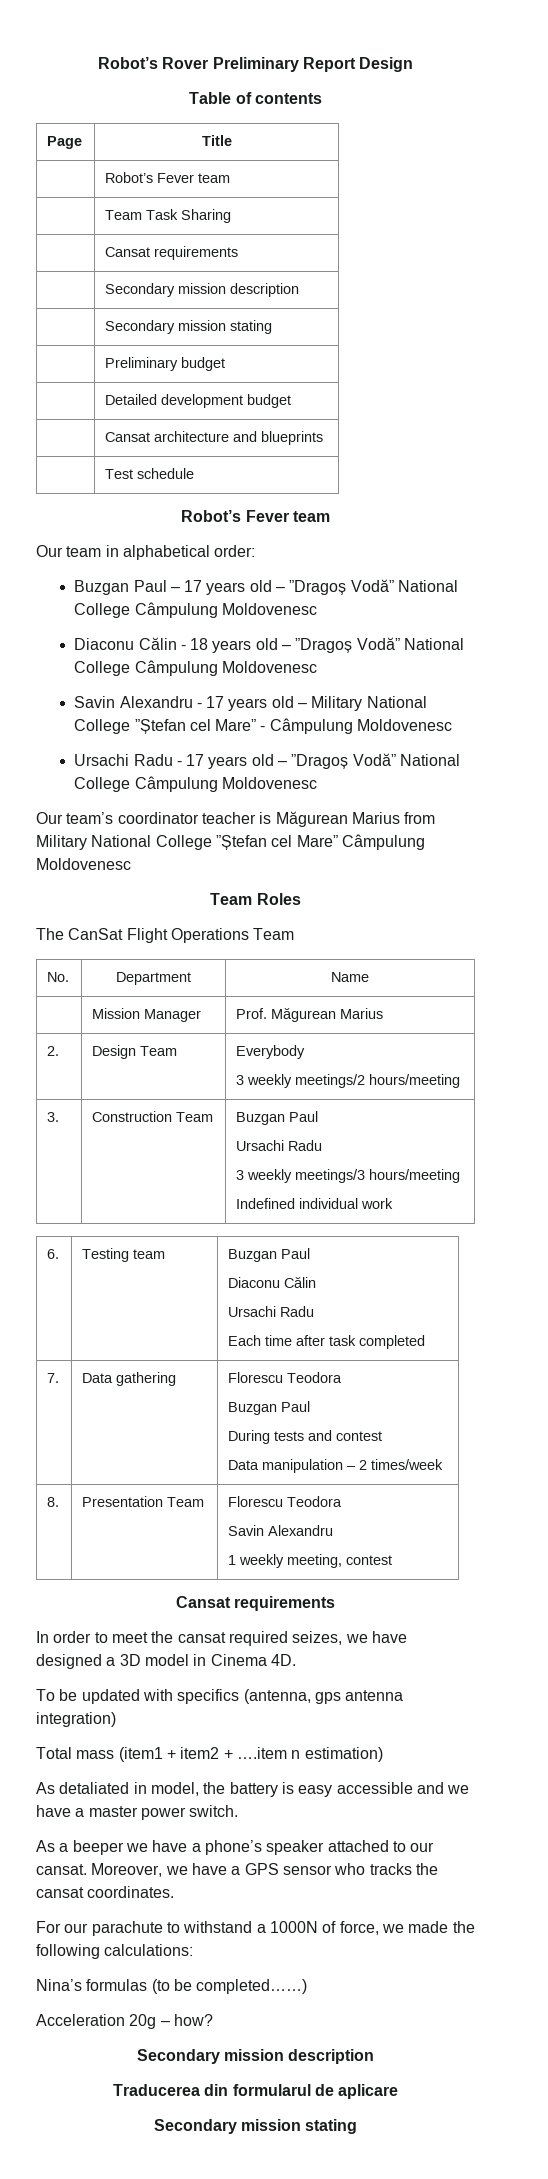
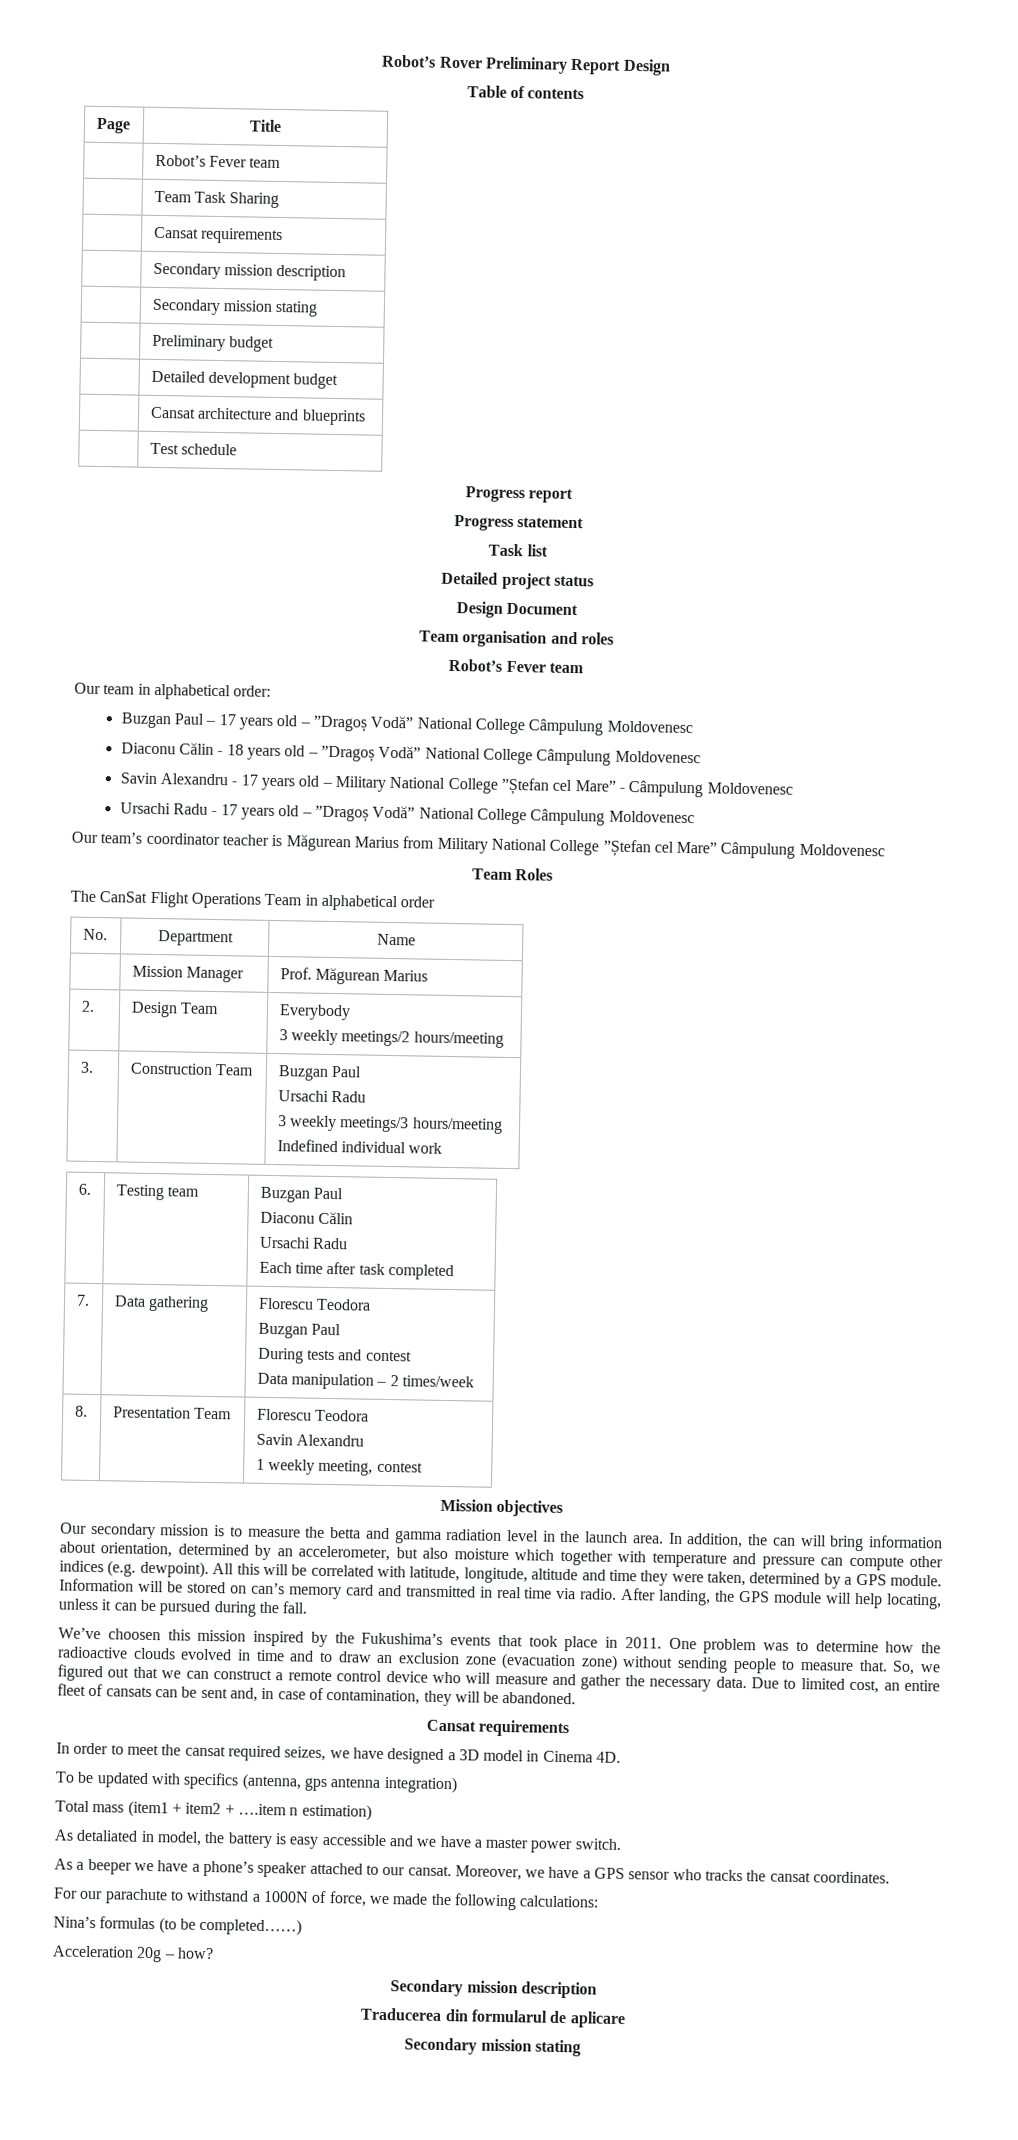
+ Progress report
+ Progress statement
+ Task list
+ Detailed project status
+ Design Document
+ Team organisation and roles
- The CanSat Flight Operations Team
+ The CanSat Flight Operations Team in alphabetical order
+ Mission objectives
+ Our secondary mission is to measure the betta and gamma radiation level in the launch area. In addition, the can will bring information about orientation, determined by an accelerometer, but also moisture which together with temperature and pressure can compute other indices (e.g. dewpoint). All this will be correlated with latitude, longitude, altitude and time they were taken, determined by a GPS module. Information will be stored on can’s memory card and transmitted in real time via radio. After landing, the GPS module will help locating, unless it can be pursued during the fall.
+ We’ve choosen this mission inspired by the Fukushima’s events that took place in 2011. One problem was to determine how the radioactive clouds evolved in time and to draw an exclusion zone (evacuation zone) without sending people to measure that. So, we figured out that we can construct a remote control device who will measure and gather the necessary data. Due to limited cost, an entire fleet of cansats can be sent and, in case of contamination, they will be abandoned.

